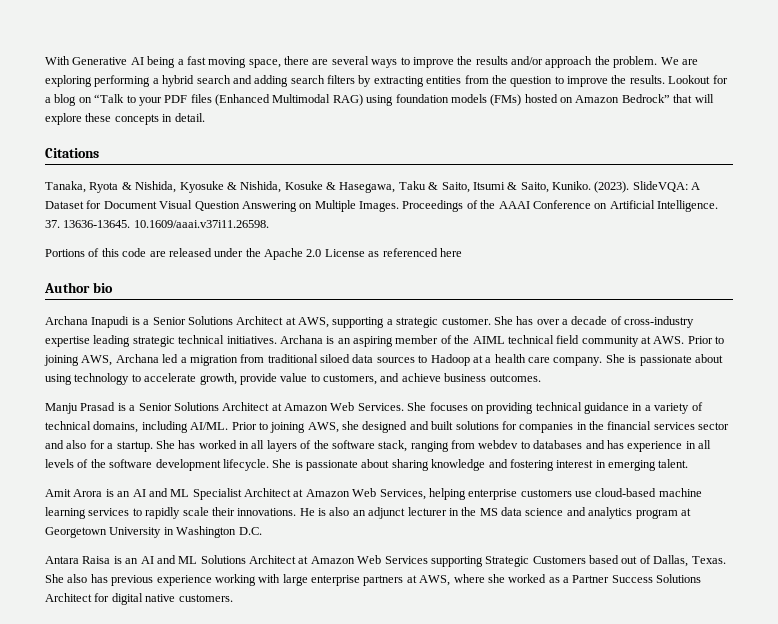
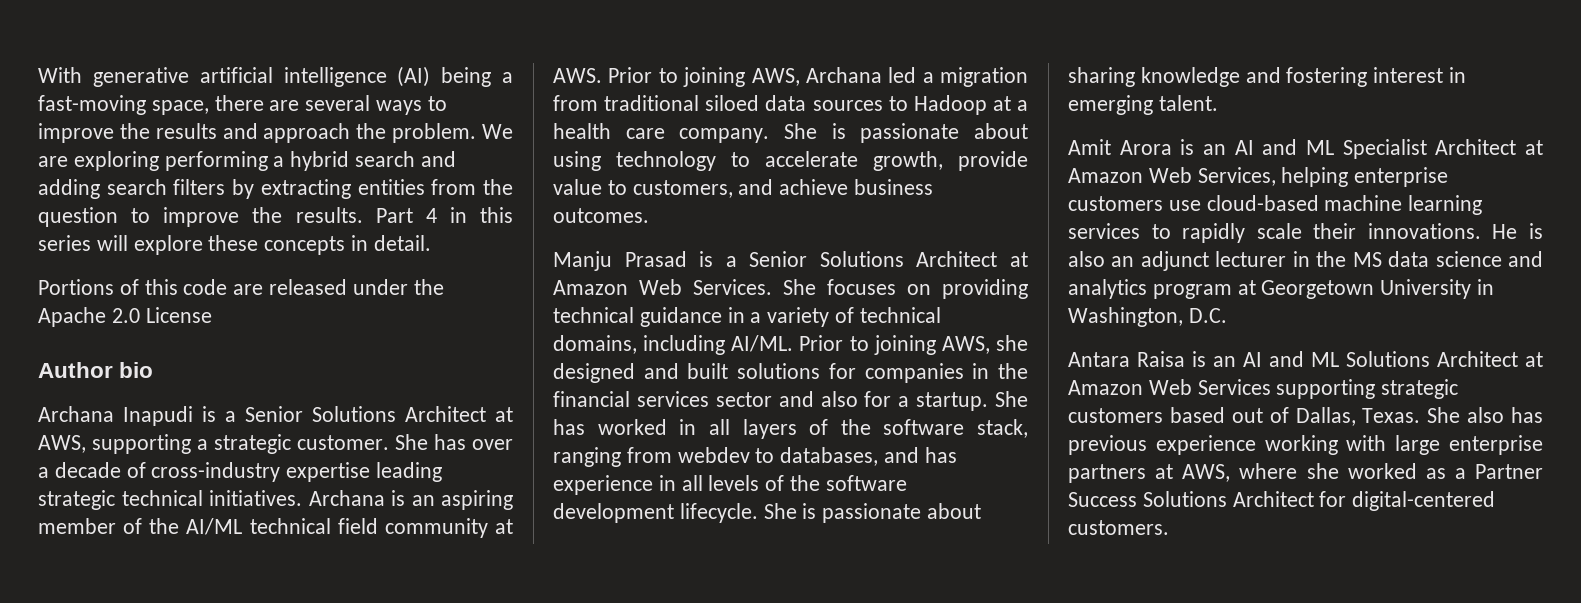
- With Generative AI being a fast moving space, there are several ways to improve the results and/or approach the problem.
+ With generative artificial intelligence (AI) being a fast-moving space, there are several ways to improve the results and approach the problem.
- Lookout for a blog on “Talk to your PDF files (Enhanced Multimodal RAG) using foundation models (FMs) hosted on Amazon Bedrock” that will explore these concepts in detail.
+ Part 4 in this series will explore these concepts in detail.
- Citations
- Tanaka, Ryota & Nishida, Kyosuke & Nishida, Kosuke & Hasegawa, Taku & Saito, Itsumi & Saito, Kuniko. (2023). SlideVQA: A Dataset for Document Visual Question Answering on Multiple Images. Proceedings of the AAAI Conference on Artificial Intelligence. 37. 13636-13645. 10.1609/aaai.v37i11.26598.
- Portions of this code are released under the Apache 2.0 License as referenced here
+ Portions of this code are released under the Apache 2.0 License
- Archana is an aspiring member of the AIML technical field community at AWS. Prior to joining AWS, Archana led a migration from traditional siloed data sources to Hadoop at a health care company.
+ Archana is an aspiring member of the AI/ML technical field community at AWS. Prior to joining AWS, Archana led a migration from traditional siloed data sources to Hadoop at a health care company.
- She has worked in all layers of the software stack, ranging from webdev to databases and has experience in all levels of the software development lifecycle.
+ She has worked in all layers of the software stack, ranging from webdev to databases, and has experience in all levels of the software development lifecycle.
- He is also an adjunct lecturer in the MS data science and analytics program at Georgetown University in Washington D.C.
+ He is also an adjunct lecturer in the MS data science and analytics program at Georgetown University in Washington, D.C.
- Antara Raisa is an AI and ML Solutions Architect at Amazon Web Services supporting Strategic Customers based out of Dallas, Texas.
+ Antara Raisa is an AI and ML Solutions Architect at Amazon Web Services supporting strategic customers based out of Dallas, Texas.
- She also has previous experience working with large enterprise partners at AWS, where she worked as a Partner Success Solutions Architect for digital native customers.
+ She also has previous experience working with large enterprise partners at AWS, where she worked as a Partner Success Solutions Architect for digital-centered customers.

